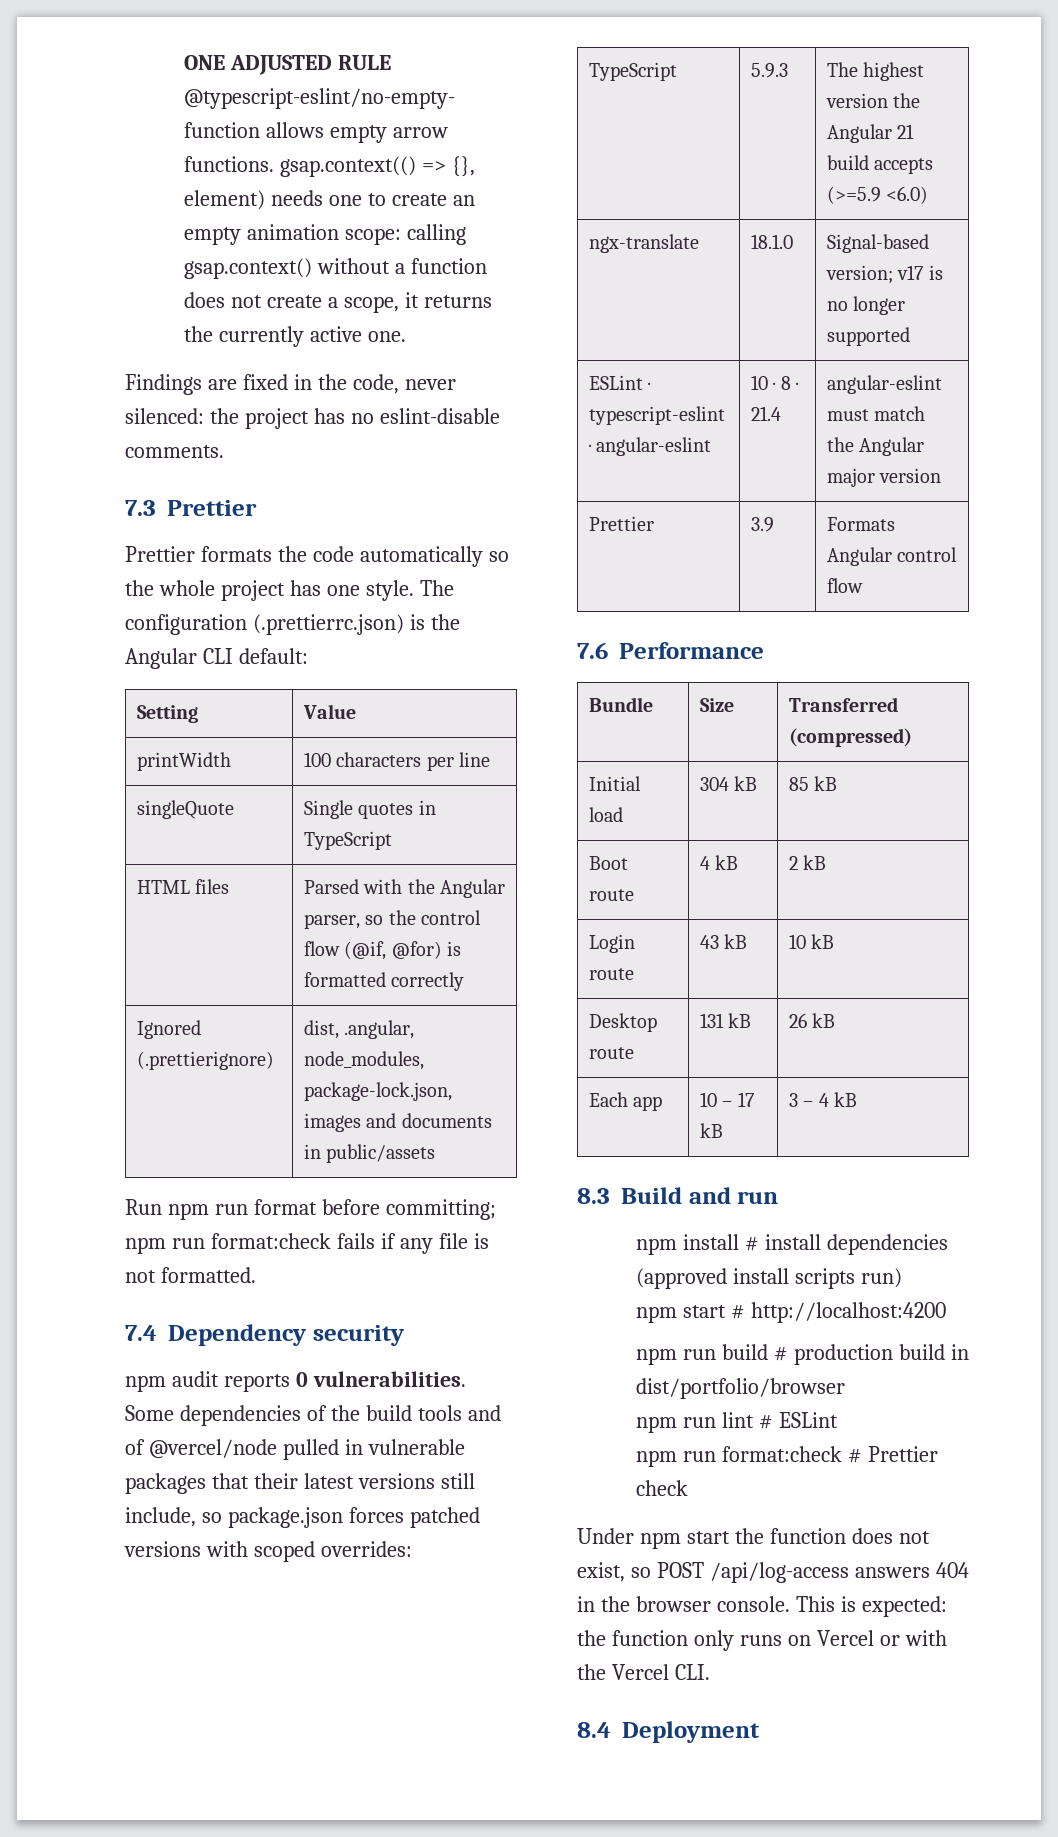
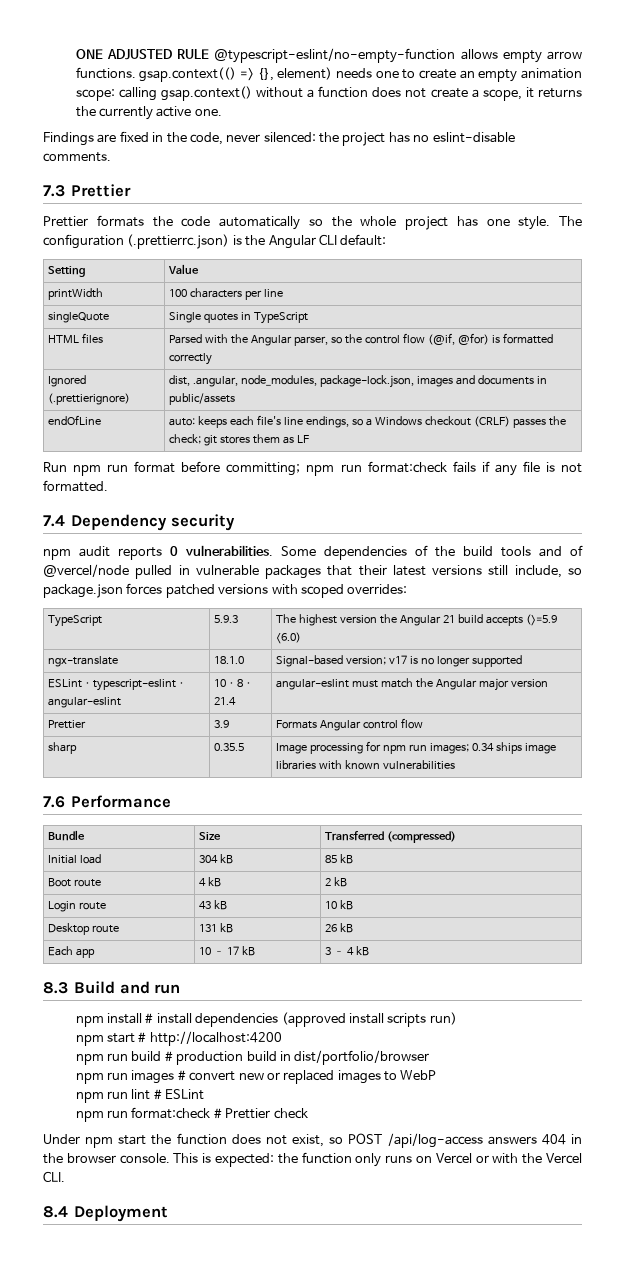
+ endOfLine | auto: keeps each file's line endings, so a Windows checkout (CRLF) passes the check; git stores them as LF
+ sharp | 0.35.5 | Image processing for npm run images; 0.34 ships image libraries with known vulnerabilities
+ npm run images # convert new or replaced images to WebP

